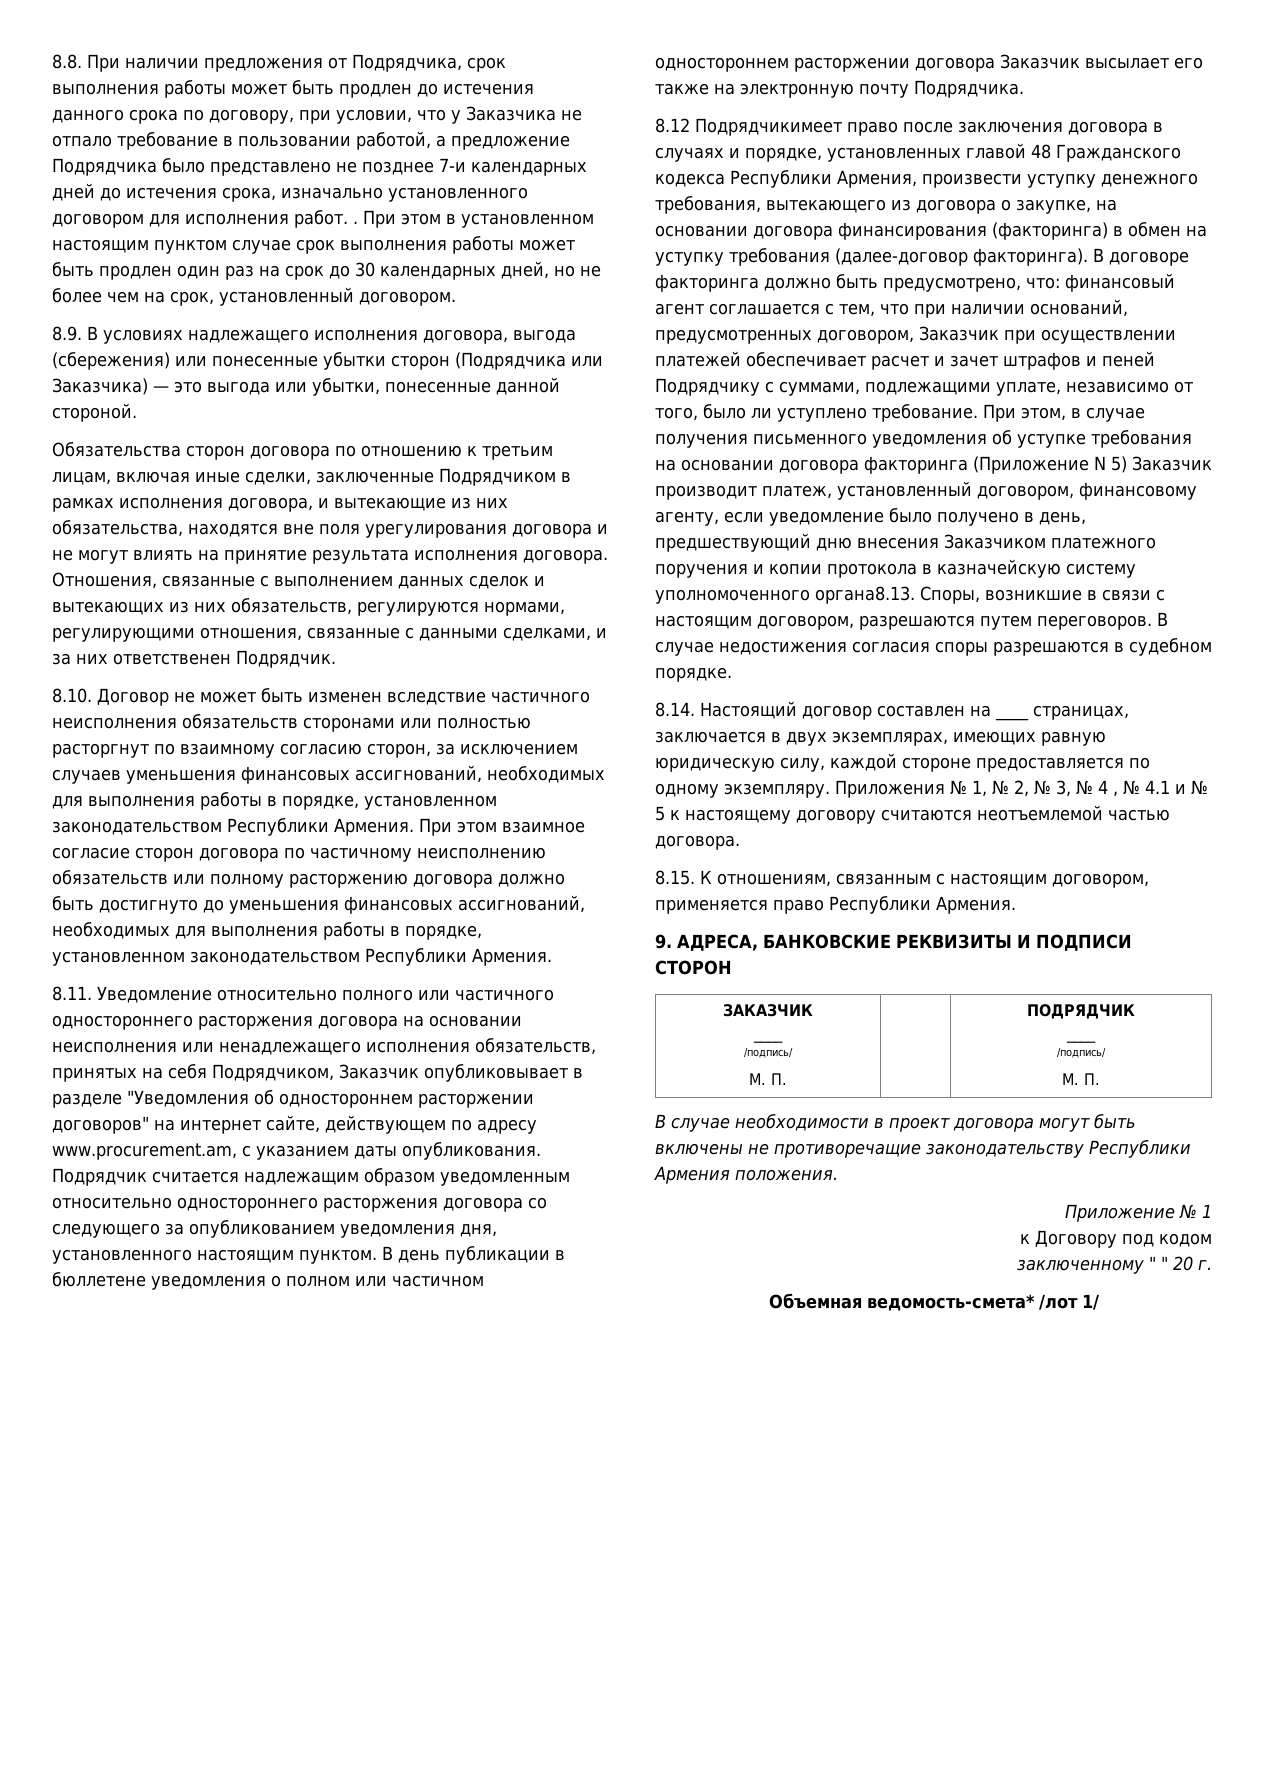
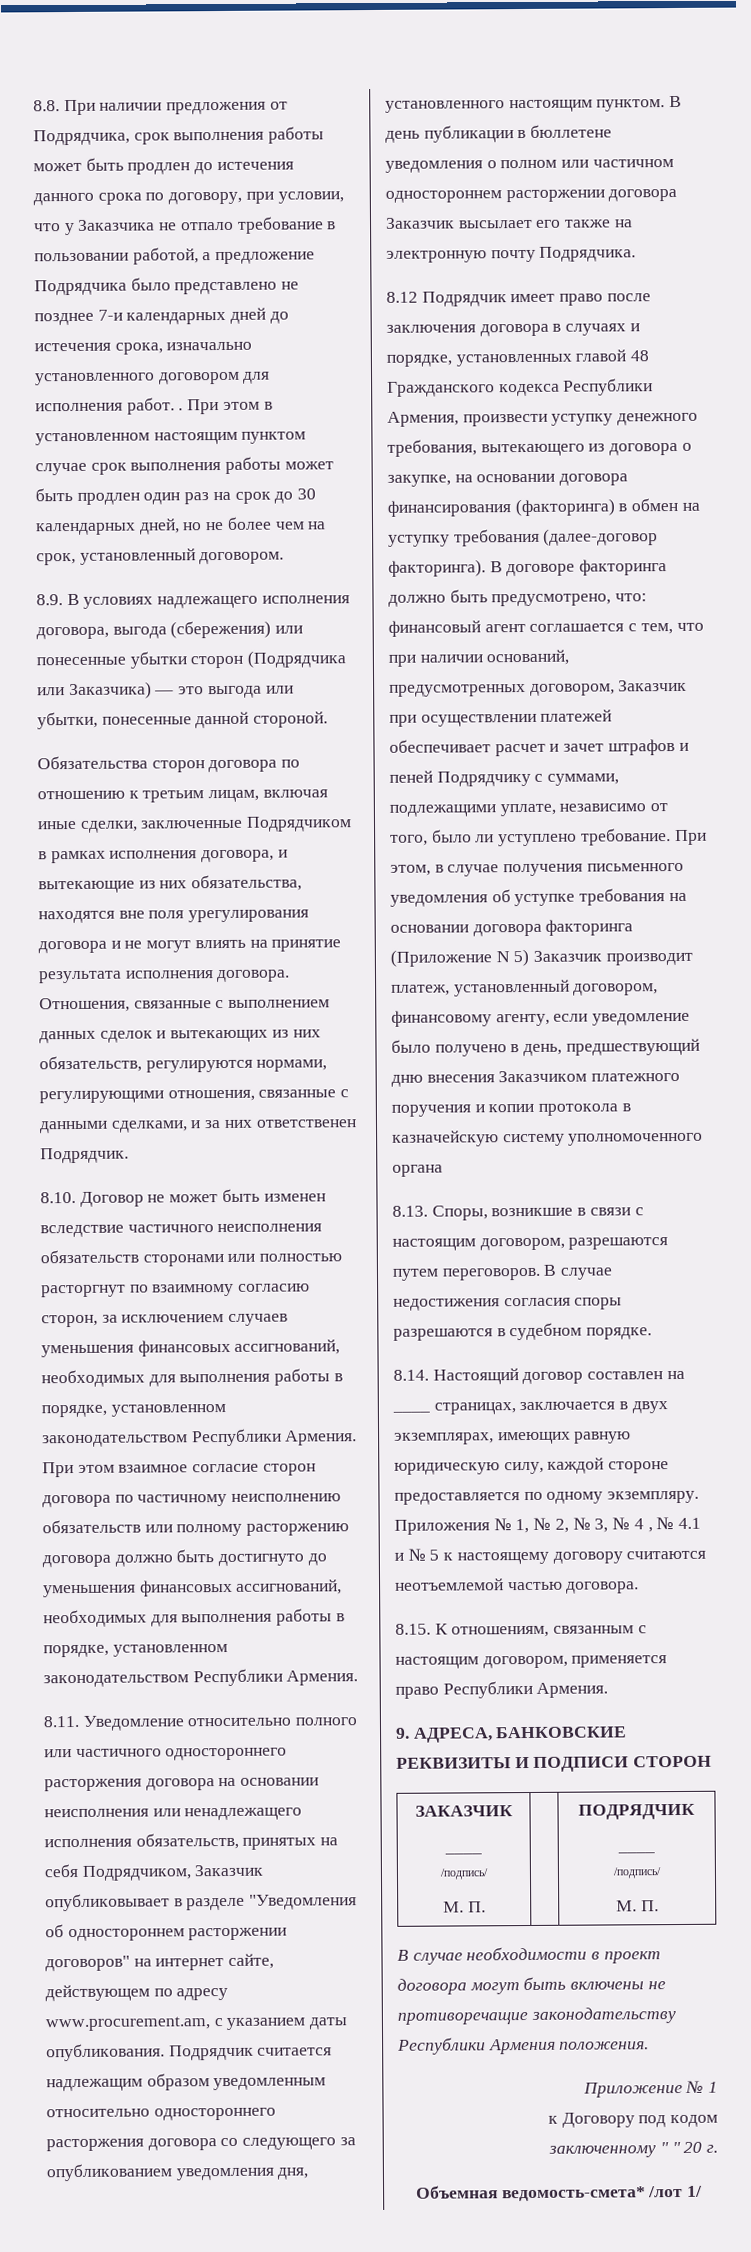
- 8.12 Подрядчикимеет право после заключения договора в случаях и порядке, установленных главой 48 Гражданского кодекса Республики Армения, произвести уступку денежного требования, вытекающего из договора о закупке, на основании договора финансирования (факторинга) в обмен на уступку требования (далее-договор факторинга).
+ 8.12 Подрядчик имеет право после заключения договора в случаях и порядке, установленных главой 48 Гражданского кодекса Республики Армения, произвести уступку денежного требования, вытекающего из договора о закупке, на основании договора финансирования (факторинга) в обмен на уступку требования (далее-договор факторинга).
- При этом, в случае получения письменного уведомления об уступке требования на основании договора факторинга (Приложение N 5) Заказчик производит платеж, установленный договором, финансовому агенту, если уведомление было получено в день, предшествующий дню внесения Заказчиком платежного поручения и копии протокола в казначейскую систему уполномоченного органа8.13. Споры, возникшие в связи с настоящим договором, разрешаются путем переговоров.
+ При этом, в случае получения письменного уведомления об уступке требования на основании договора факторинга (Приложение N 5) Заказчик производит платеж, установленный договором, финансовому агенту, если уведомление было получено в день, предшествующий дню внесения Заказчиком платежного поручения и копии протокола в казначейскую систему уполномоченного органа
+ 8.13. Споры, возникшие в связи с настоящим договором, разрешаются путем переговоров.

